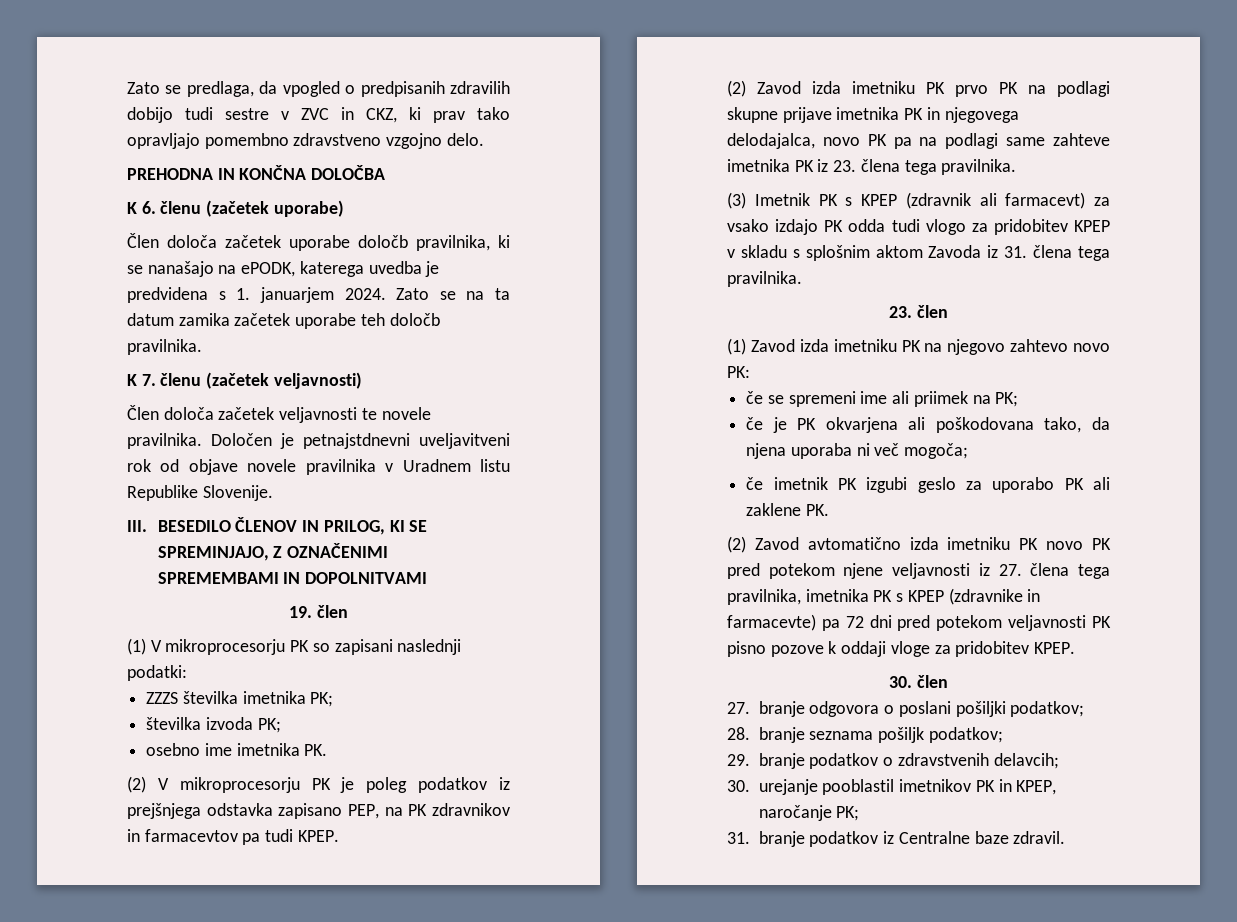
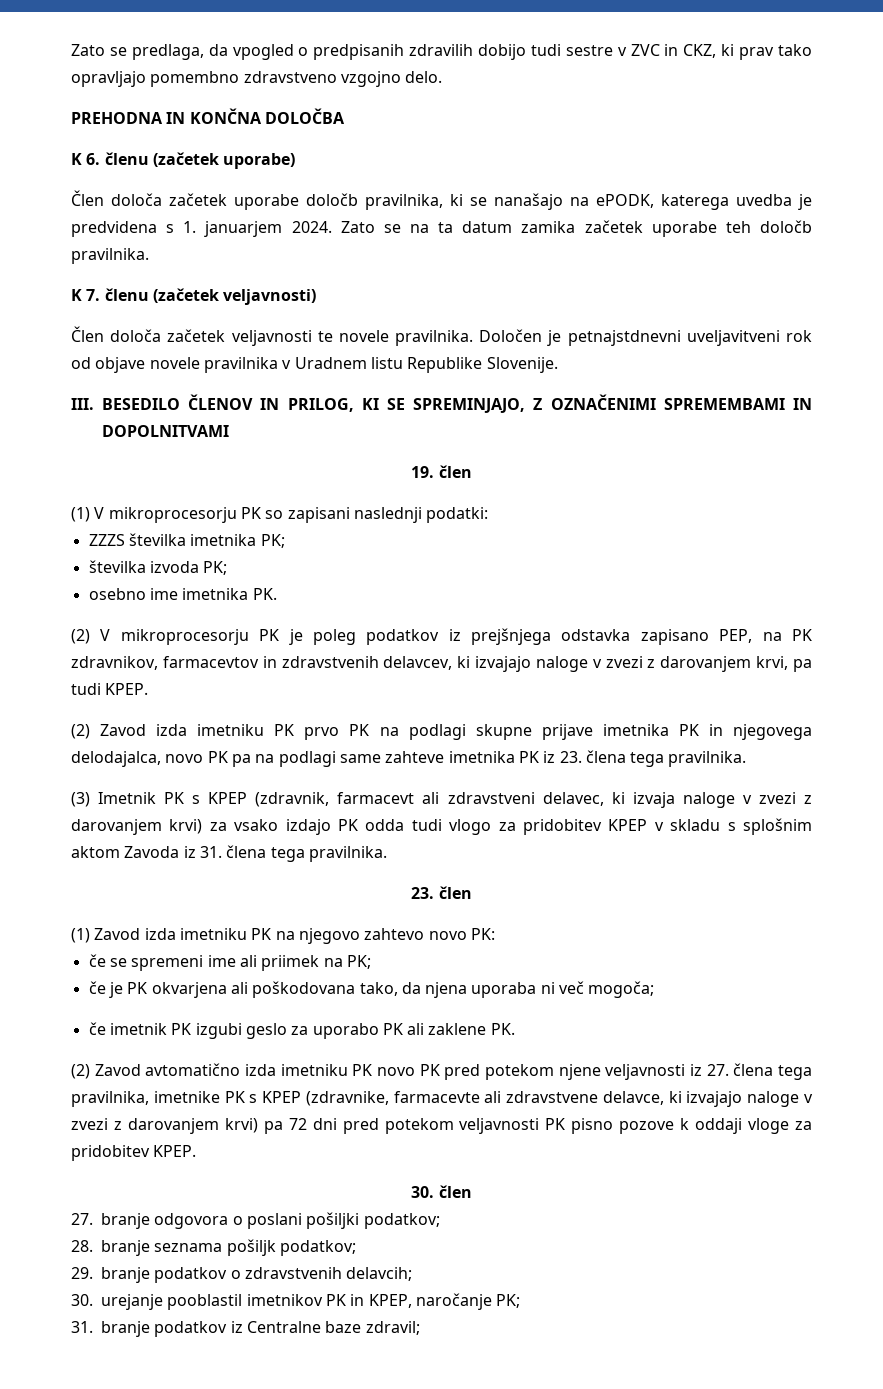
- (2) V mikroprocesorju PK je poleg podatkov iz prejšnjega odstavka zapisano PEP, na PK zdravnikov in farmacevtov pa tudi KPEP.
+ (2) V mikroprocesorju PK je poleg podatkov iz prejšnjega odstavka zapisano PEP, na PK zdravnikov, farmacevtov in zdravstvenih delavcev, ki izvajajo naloge v zvezi z darovanjem krvi, pa tudi KPEP.
- (3) Imetnik PK s KPEP (zdravnik ali farmacevt) za vsako izdajo PK odda tudi vlogo za pridobitev KPEP v skladu s splošnim aktom Zavoda iz 31. člena tega pravilnika.
+ (3) Imetnik PK s KPEP (zdravnik, farmacevt ali zdravstveni delavec, ki izvaja naloge v zvezi z darovanjem krvi) za vsako izdajo PK odda tudi vlogo za pridobitev KPEP v skladu s splošnim aktom Zavoda iz 31. člena tega pravilnika.
- (2) Zavod avtomatično izda imetniku PK novo PK pred potekom njene veljavnosti iz 27. člena tega pravilnika, imetnika PK s KPEP (zdravnike in farmacevte) pa 72 dni pred potekom veljavnosti PK pisno pozove k oddaji vloge za pridobitev KPEP.
+ (2) Zavod avtomatično izda imetniku PK novo PK pred potekom njene veljavnosti iz 27. člena tega pravilnika, imetnike PK s KPEP (zdravnike, farmacevte ali zdravstvene delavce, ki izvajajo naloge v zvezi z darovanjem krvi) pa 72 dni pred potekom veljavnosti PK pisno pozove k oddaji vloge za pridobitev KPEP.
- 31. branje podatkov iz Centralne baze zdravil.
+ 31. branje podatkov iz Centralne baze zdravil;

